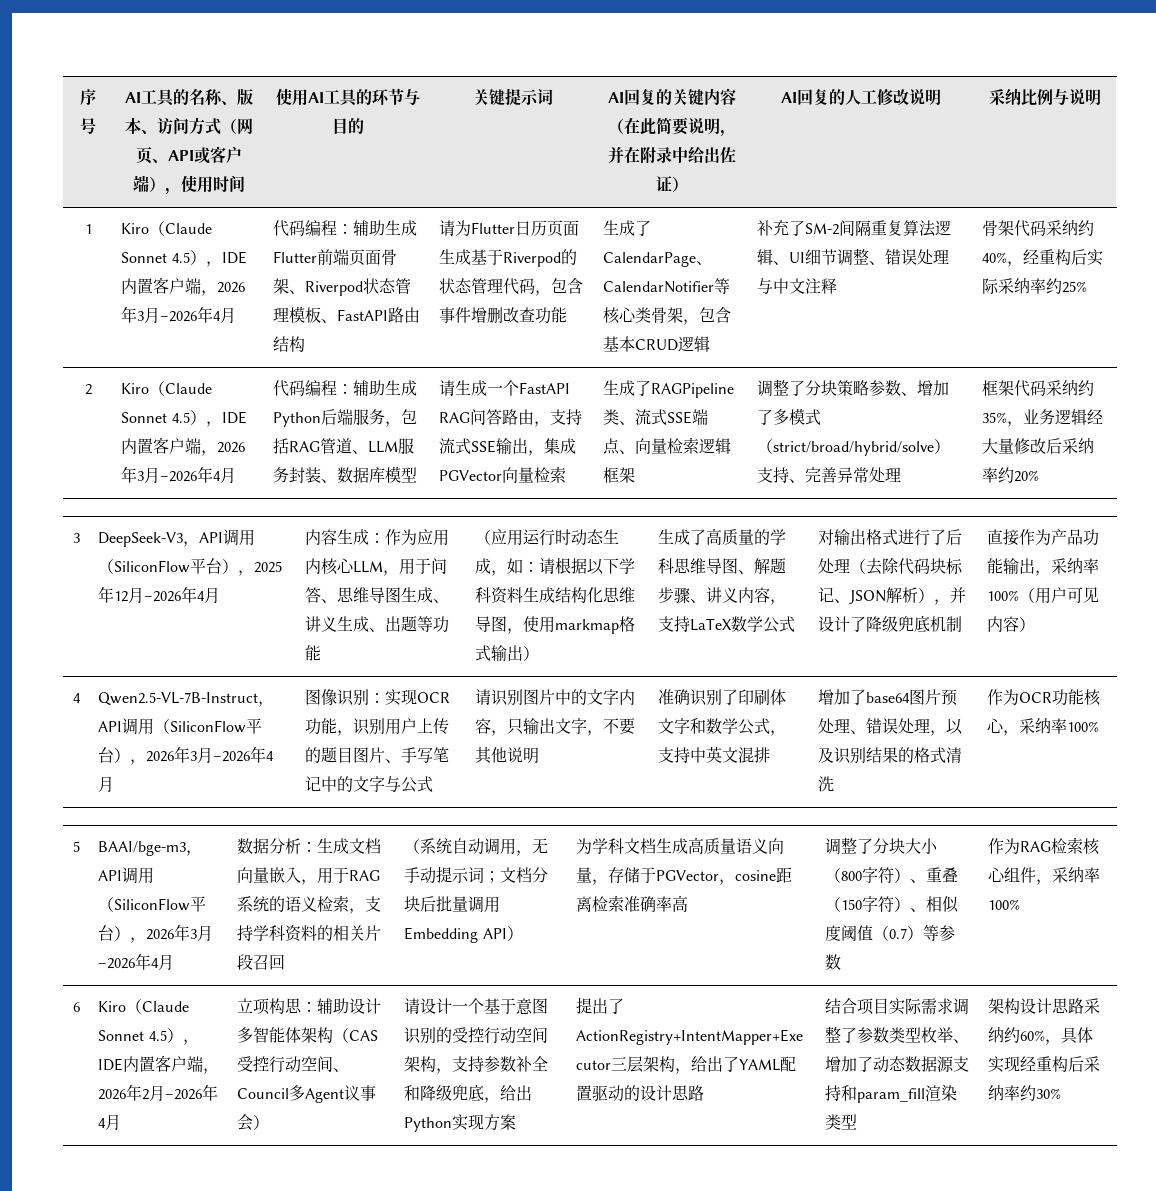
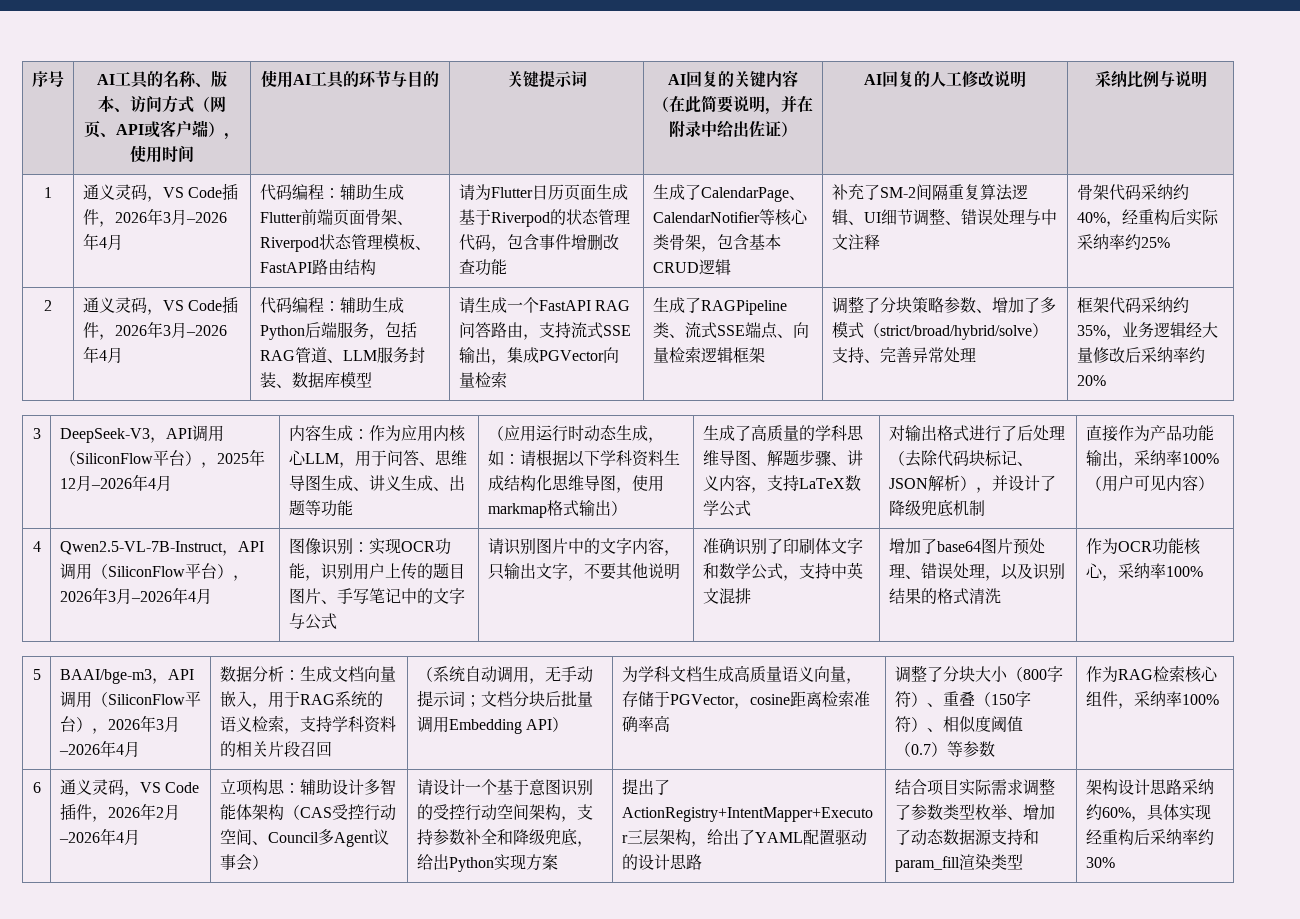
- 1 | Kiro（Claude Sonnet 4.5），IDE内置客户端，2026年3月–2026年4月
+ 1 | 通义灵码，VS Code插件，2026年3月–2026年4月
- 2 | Kiro（Claude Sonnet 4.5），IDE内置客户端，2026年3月–2026年4月
+ 2 | 通义灵码，VS Code插件，2026年3月–2026年4月
- Kiro（Claude Sonnet 4.5），IDE内置客户端，2026年2月–2026年4月
+ 通义灵码，VS Code插件，2026年2月–2026年4月

